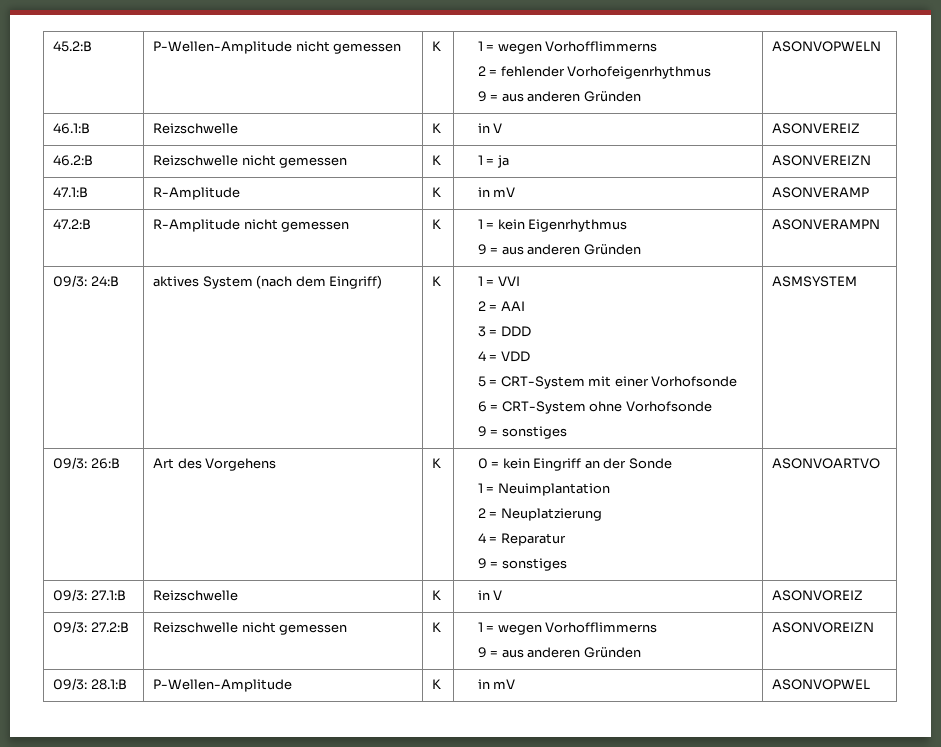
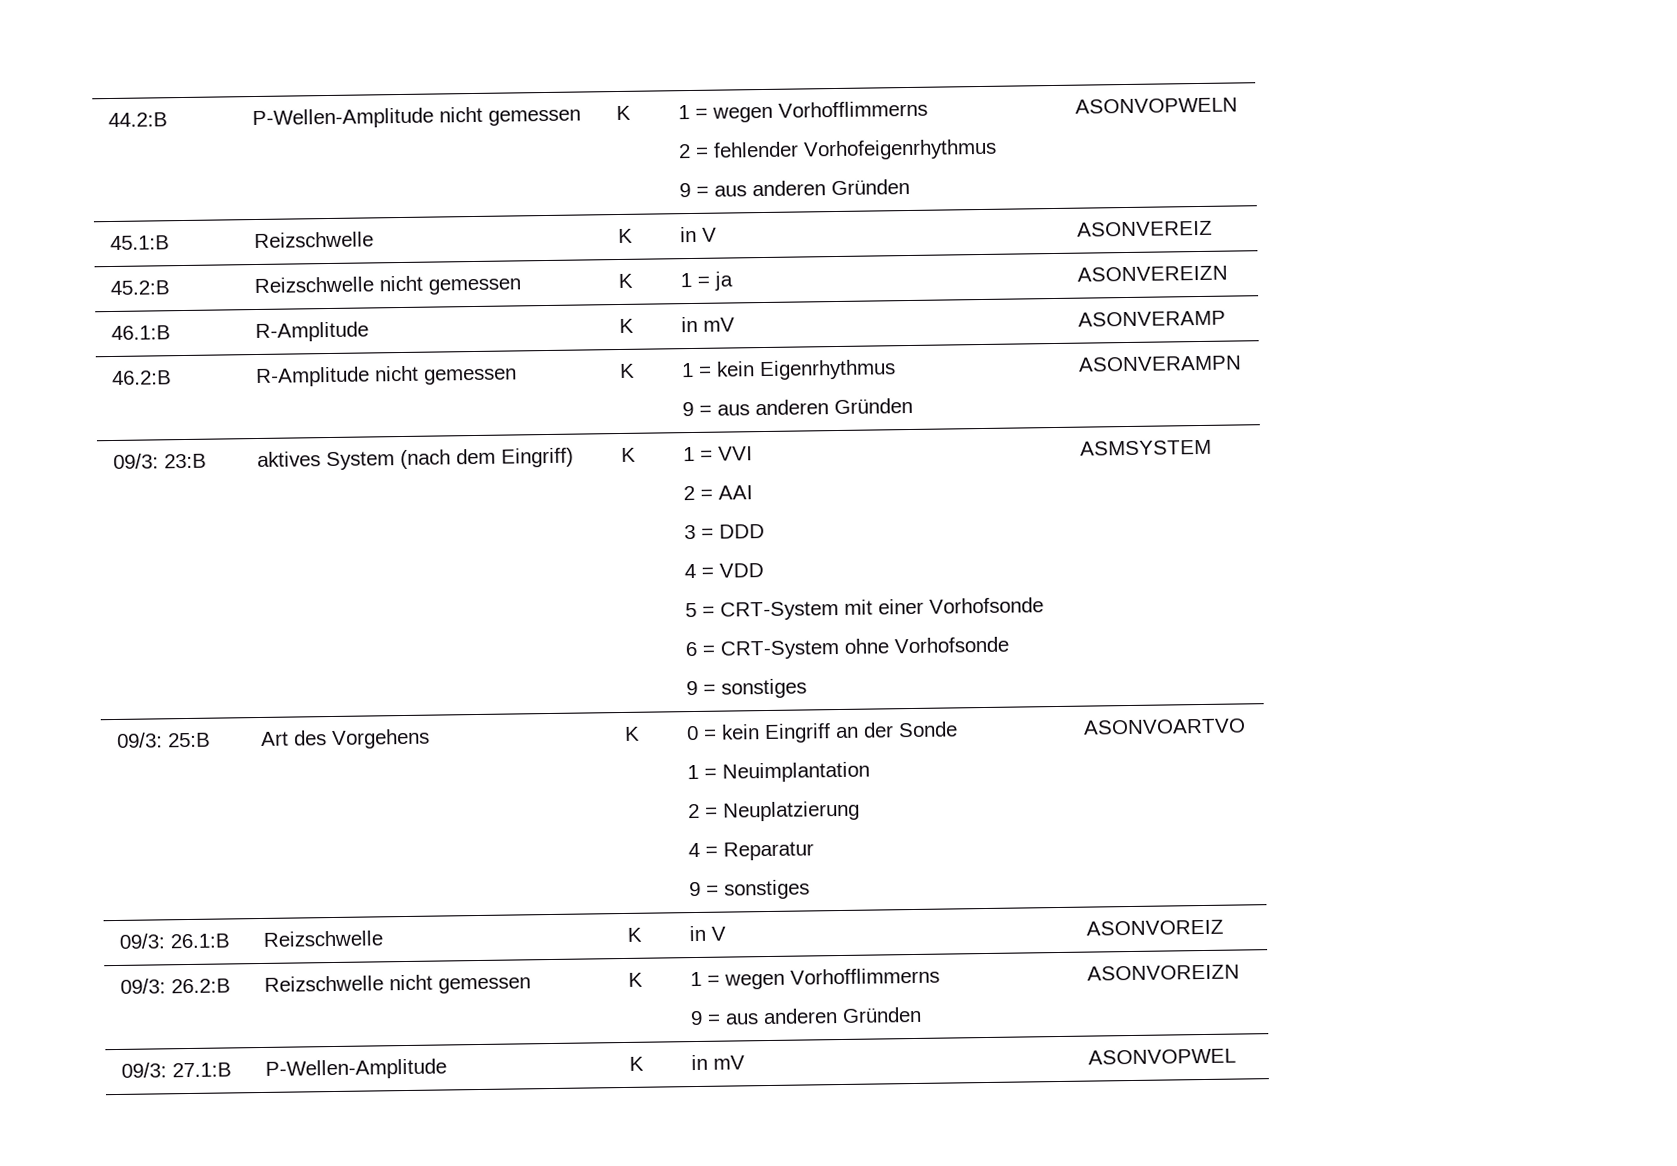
- 45.2:B | P-Wellen-Amplitude nicht gemessen | K | 1 = wegen Vorhofflimmerns
+ 44.2:B | P-Wellen-Amplitude nicht gemessen | K | 1 = wegen Vorhofflimmerns
- 46.1:B | Reizschwelle | K | in V | ASONVEREIZ
+ 45.1:B | Reizschwelle | K | in V | ASONVEREIZ
- 46.2:B | Reizschwelle nicht gemessen | K | 1 = ja | ASONVEREIZN
+ 45.2:B | Reizschwelle nicht gemessen | K | 1 = ja | ASONVEREIZN
- 47.1:B | R-Amplitude | K | in mV | ASONVERAMP
+ 46.1:B | R-Amplitude | K | in mV | ASONVERAMP
- 47.2:B | R-Amplitude nicht gemessen | K | 1 = kein Eigenrhythmus
+ 46.2:B | R-Amplitude nicht gemessen | K | 1 = kein Eigenrhythmus
- 09/3: 24:B | aktives System (nach dem Eingriff) | K | 1 = VVI
+ 09/3: 23:B | aktives System (nach dem Eingriff) | K | 1 = VVI
- 09/3: 26:B | Art des Vorgehens | K | 0 = kein Eingriff an der Sonde
+ 09/3: 25:B | Art des Vorgehens | K | 0 = kein Eingriff an der Sonde
- 09/3: 27.1:B | Reizschwelle | K | in V | ASONVOREIZ
+ 09/3: 26.1:B | Reizschwelle | K | in V | ASONVOREIZ
- 09/3: 27.2:B | Reizschwelle nicht gemessen | K | 1 = wegen Vorhofflimmerns
+ 09/3: 26.2:B | Reizschwelle nicht gemessen | K | 1 = wegen Vorhofflimmerns
- 09/3: 28.1:B | P-Wellen-Amplitude | K | in mV | ASONVOPWEL
+ 09/3: 27.1:B | P-Wellen-Amplitude | K | in mV | ASONVOPWEL

